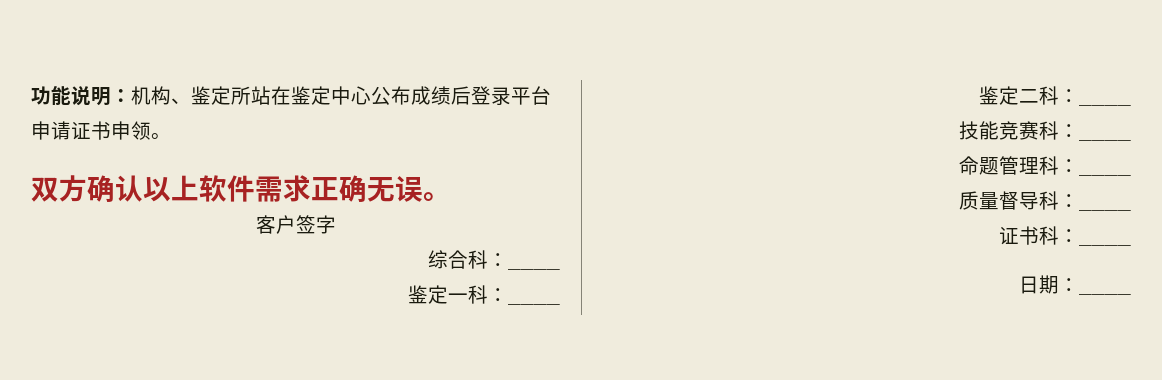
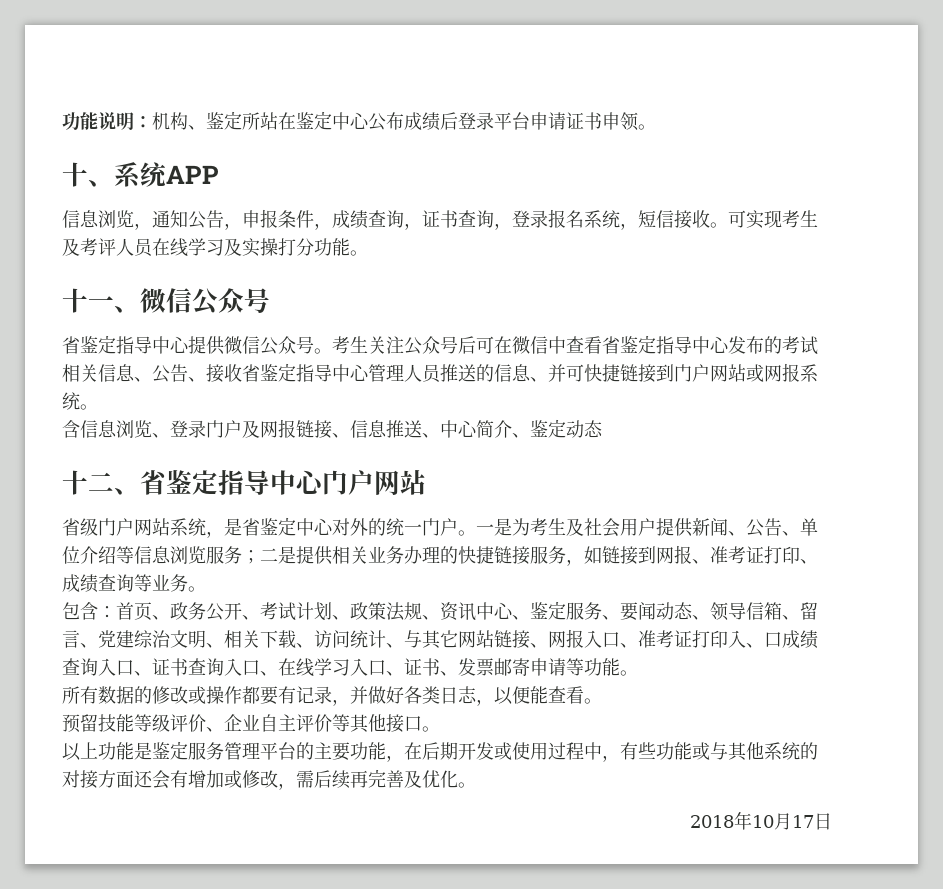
- 双方确认以上软件需求正确无误。
- 客户签字
- 综合科：____
- 鉴定一科：____
- 鉴定二科：____
- 技能竞赛科：____
- 命题管理科：____
- 质量督导科：____
- 证书科：____
- 日期：____
+ 十、系统APP
+ 信息浏览，通知公告，申报条件，成绩查询，证书查询，登录报名系统，短信接收。可实现考生及考评人员在线学习及实操打分功能。
+ 十一、微信公众号
+ 省鉴定指导中心提供微信公众号。考生关注公众号后可在微信中查看省鉴定指导中心发布的考试相关信息、公告、接收省鉴定指导中心管理人员推送的信息、并可快捷链接到门户网站或网报系统。
+ 含信息浏览、登录门户及网报链接、信息推送、中心简介、鉴定动态
+ 十二、省鉴定指导中心门户网站
+ 省级门户网站系统，是省鉴定中心对外的统一门户。一是为考生及社会用户提供新闻、公告、单位介绍等信息浏览服务；二是提供相关业务办理的快捷链接服务，如链接到网报、准考证打印、成绩查询等业务。
+ 包含：首页、政务公开、考试计划、政策法规、资讯中心、鉴定服务、要闻动态、领导信箱、留言、党建综治文明、相关下载、访问统计、与其它网站链接、网报入口、准考证打印入、口成绩查询入口、证书查询入口、在线学习入口、证书、发票邮寄申请等功能。
+ 所有数据的修改或操作都要有记录，并做好各类日志，以便能查看。
+ 预留技能等级评价、企业自主评价等其他接口。
+ 以上功能是鉴定服务管理平台的主要功能，在后期开发或使用过程中，有些功能或与其他系统的对接方面还会有增加或修改，需后续再完善及优化。
+ 2018年10月17日

